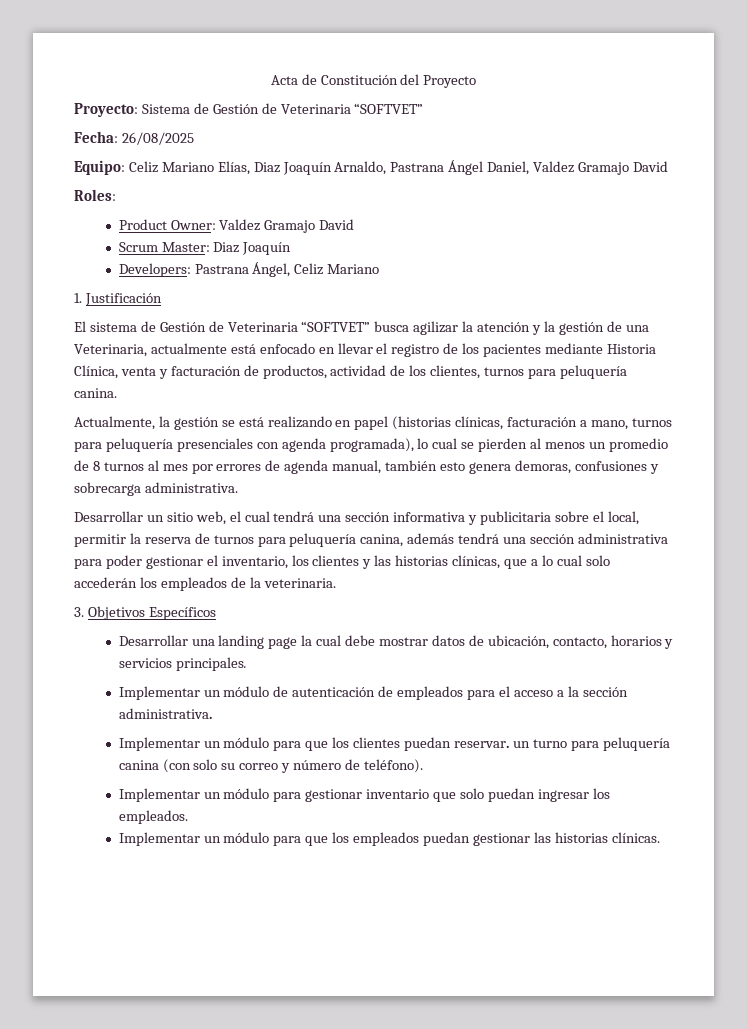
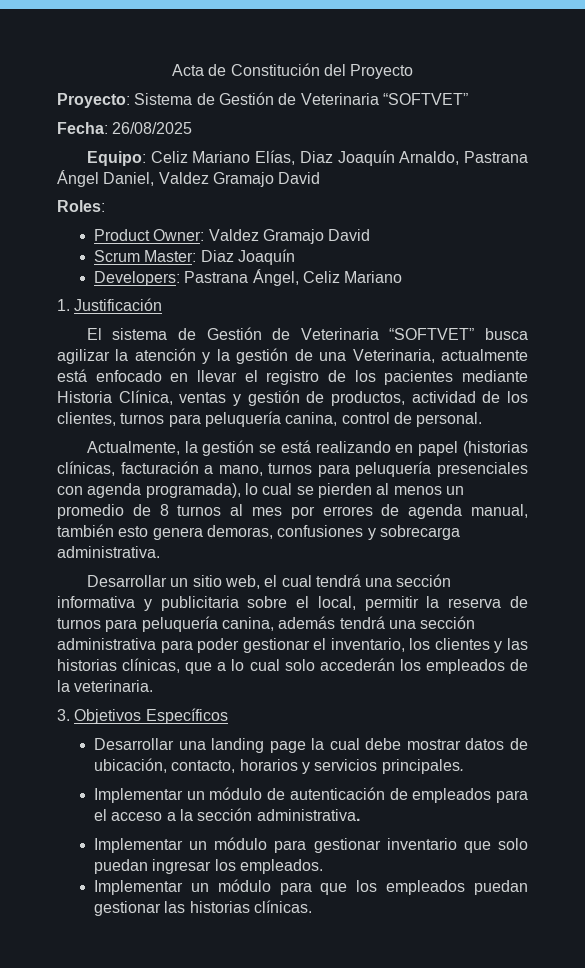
- El sistema de Gestión de Veterinaria “SOFTVET” busca agilizar la atención y la gestión de una Veterinaria, actualmente está enfocado en llevar el registro de los pacientes mediante Historia Clínica, venta y facturación de productos, actividad de los clientes, turnos para peluquería canina.
+ El sistema de Gestión de Veterinaria “SOFTVET” busca agilizar la atención y la gestión de una Veterinaria, actualmente está enfocado en llevar el registro de los pacientes mediante Historia Clínica, ventas y gestión de productos, actividad de los clientes, turnos para peluquería canina, control de personal.
- Implementar un módulo para que los clientes puedan reservar. un turno para peluquería canina (con solo su correo y número de teléfono).

